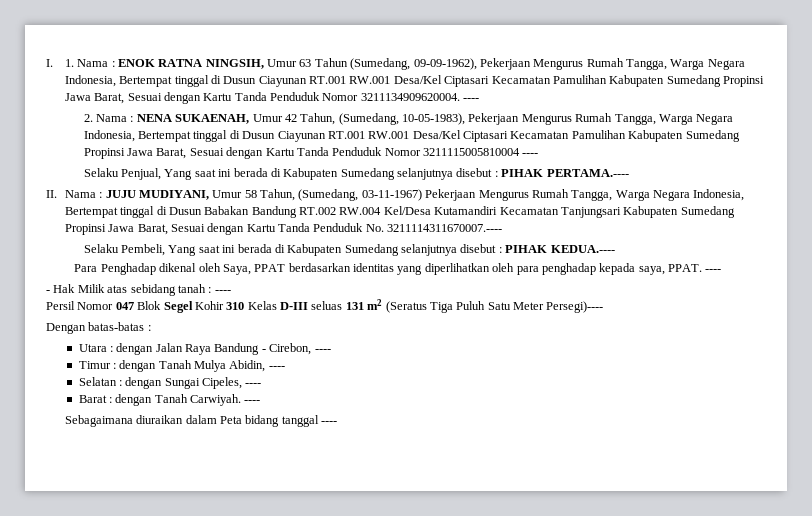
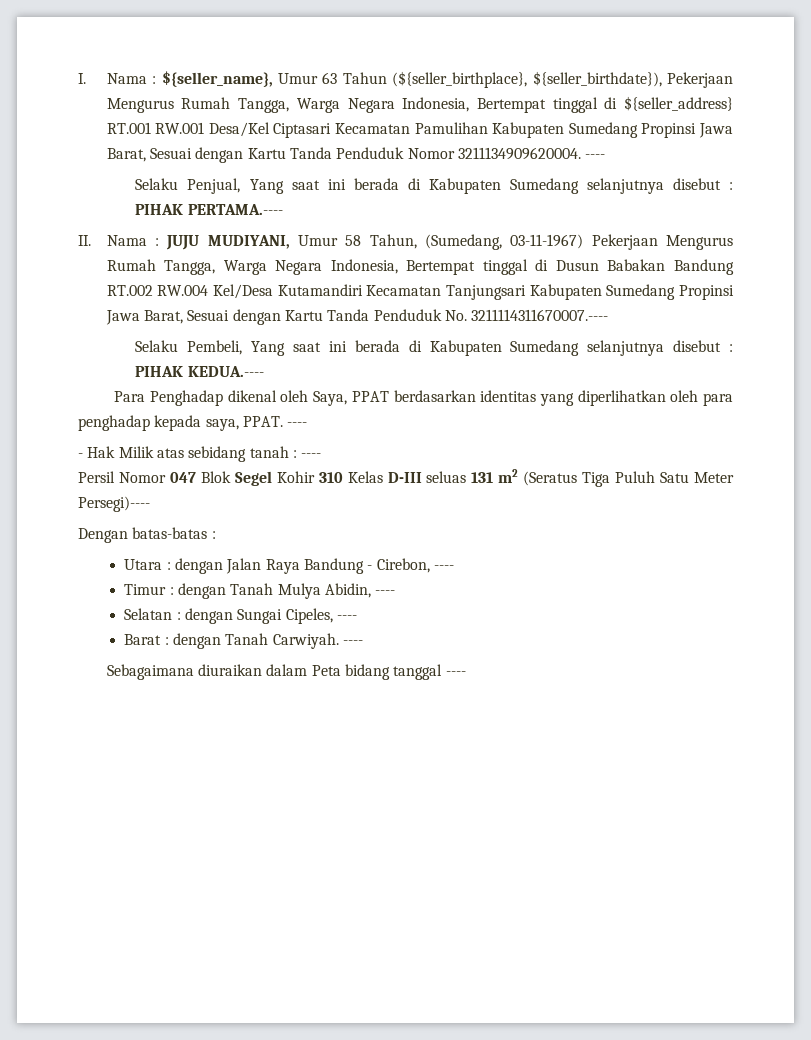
- I. 1. Nama : ENOK RATNA NINGSIH, Umur 63 Tahun (Sumedang, 09-09-1962), Pekerjaan Mengurus Rumah Tangga, Warga Negara Indonesia, Bertempat tinggal di Dusun Ciayunan RT.001 RW.001 Desa/Kel Ciptasari Kecamatan Pamulihan Kabupaten Sumedang Propinsi Jawa Barat, Sesuai dengan Kartu Tanda Penduduk Nomor 3211134909620004.
+ I. Nama : ${seller_name}, Umur 63 Tahun (${seller_birthplace}, ${seller_birthdate}), Pekerjaan Mengurus Rumah Tangga, Warga Negara Indonesia, Bertempat tinggal di ${seller_address} RT.001 RW.001 Desa/Kel Ciptasari Kecamatan Pamulihan Kabupaten Sumedang Propinsi Jawa Barat, Sesuai dengan Kartu Tanda Penduduk Nomor 3211134909620004.
- 2. Nama : NENA SUKAENAH, Umur 42 Tahun, (Sumedang, 10-05-1983), Pekerjaan Mengurus Rumah Tangga, Warga Negara Indonesia, Bertempat tinggal di Dusun Ciayunan RT.001 RW.001 Desa/Kel Ciptasari Kecamatan Pamulihan Kabupaten Sumedang Propinsi Jawa Barat, Sesuai dengan Kartu Tanda Penduduk Nomor 3211115005810004 ----

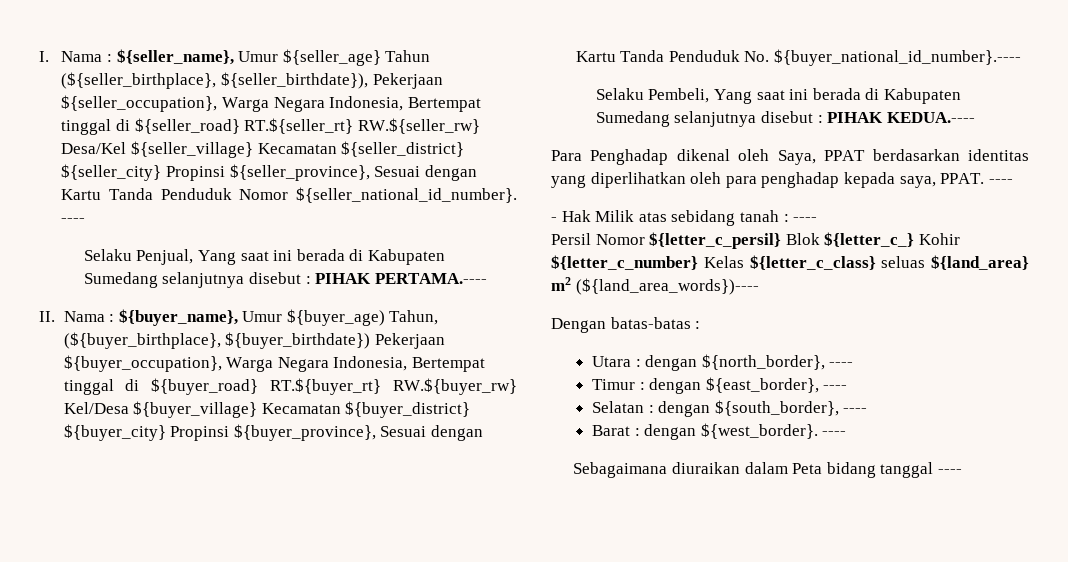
- I. Nama : ${seller_name}, Umur 63 Tahun (${seller_birthplace}, ${seller_birthdate}), Pekerjaan Mengurus Rumah Tangga, Warga Negara Indonesia, Bertempat tinggal di ${seller_address} RT.001 RW.001 Desa/Kel Ciptasari Kecamatan Pamulihan Kabupaten Sumedang Propinsi Jawa Barat, Sesuai dengan Kartu Tanda Penduduk Nomor 3211134909620004.
+ I. Nama : ${seller_name}, Umur ${seller_age} Tahun (${seller_birthplace}, ${seller_birthdate}), Pekerjaan ${seller_occupation}, Warga Negara Indonesia, Bertempat tinggal di ${seller_road} RT.${seller_rt} RW.${seller_rw} Desa/Kel ${seller_village} Kecamatan ${seller_district} ${seller_city} Propinsi ${seller_province}, Sesuai dengan Kartu Tanda Penduduk Nomor ${seller_national_id_number}.
- II. Nama : JUJU MUDIYANI, Umur 58 Tahun, (Sumedang, 03-11-1967) Pekerjaan Mengurus Rumah Tangga, Warga Negara Indonesia, Bertempat tinggal di Dusun Babakan Bandung RT.002 RW.004 Kel/Desa Kutamandiri Kecamatan Tanjungsari Kabupaten Sumedang Propinsi Jawa Barat, Sesuai dengan Kartu Tanda Penduduk No. 3211114311670007.----
+ II. Nama : ${buyer_name}, Umur ${buyer_age) Tahun, (${buyer_birthplace}, ${buyer_birthdate}) Pekerjaan ${buyer_occupation}, Warga Negara Indonesia, Bertempat tinggal di ${buyer_road} RT.${buyer_rt} RW.${buyer_rw} Kel/Desa ${buyer_village} Kecamatan ${buyer_district} ${buyer_city} Propinsi ${buyer_province}, Sesuai dengan Kartu Tanda Penduduk No. ${buyer_national_id_number}.----
- Persil Nomor 047 Blok Segel Kohir 310 Kelas D-III seluas 131 m2 (Seratus Tiga Puluh Satu Meter Persegi)----
+ Persil Nomor ${letter_c_persil} Blok ${letter_c_} Kohir ${letter_c_number} Kelas ${letter_c_class} seluas ${land_area} m2 (${land_area_words})----
- Utara : dengan Jalan Raya Bandung - Cirebon, ----
+ Utara : dengan ${north_border}, ----
- Timur : dengan Tanah Mulya Abidin, ----
+ Timur : dengan ${east_border}, ----
- Selatan : dengan Sungai Cipeles, ----
+ Selatan : dengan ${south_border}, ----
- Barat : dengan Tanah Carwiyah.
+ Barat : dengan ${west_border}.

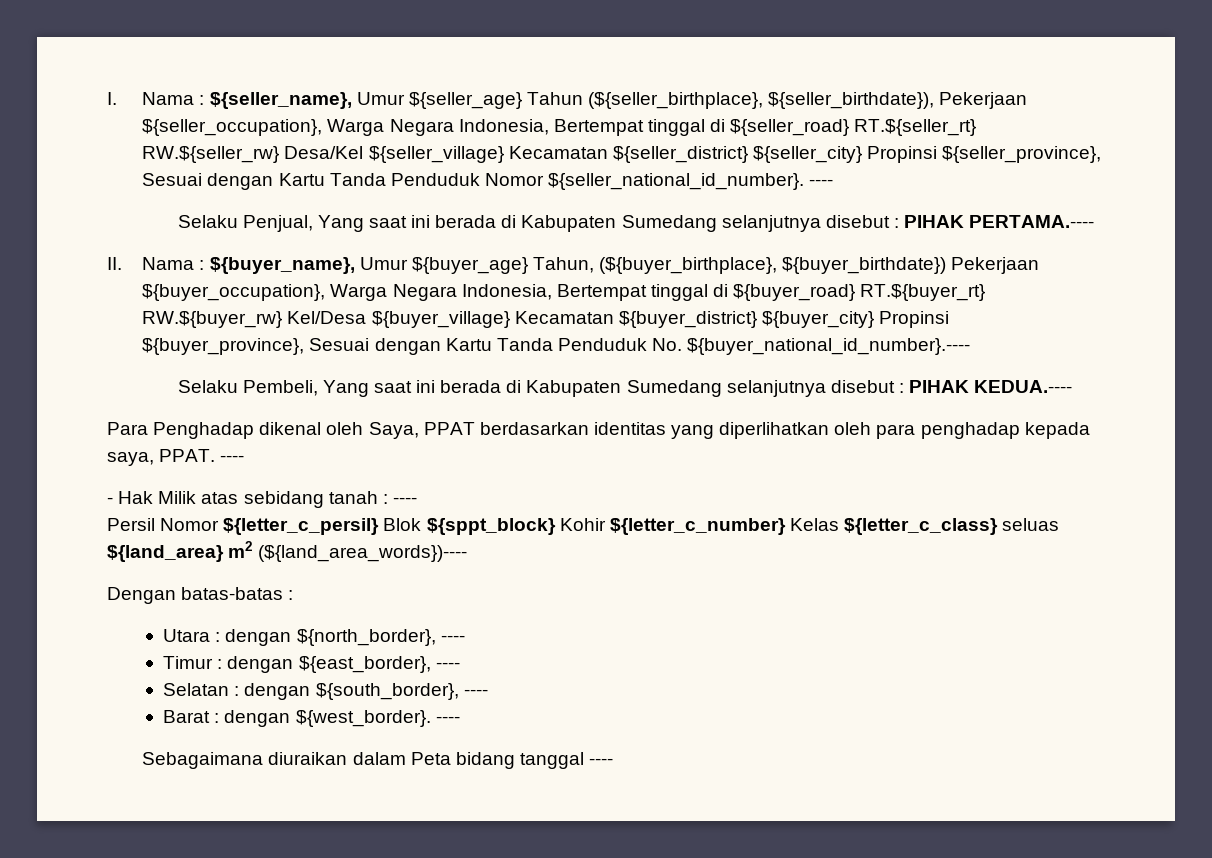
- II. Nama : ${buyer_name}, Umur ${buyer_age) Tahun, (${buyer_birthplace}, ${buyer_birthdate}) Pekerjaan ${buyer_occupation}, Warga Negara Indonesia, Bertempat tinggal di ${buyer_road} RT.${buyer_rt} RW.${buyer_rw} Kel/Desa ${buyer_village} Kecamatan ${buyer_district} ${buyer_city} Propinsi ${buyer_province}, Sesuai dengan Kartu Tanda Penduduk No. ${buyer_national_id_number}.----
+ II. Nama : ${buyer_name}, Umur ${buyer_age} Tahun, (${buyer_birthplace}, ${buyer_birthdate}) Pekerjaan ${buyer_occupation}, Warga Negara Indonesia, Bertempat tinggal di ${buyer_road} RT.${buyer_rt} RW.${buyer_rw} Kel/Desa ${buyer_village} Kecamatan ${buyer_district} ${buyer_city} Propinsi ${buyer_province}, Sesuai dengan Kartu Tanda Penduduk No. ${buyer_national_id_number}.----
- Persil Nomor ${letter_c_persil} Blok ${letter_c_} Kohir ${letter_c_number} Kelas ${letter_c_class} seluas ${land_area} m2 (${land_area_words})----
+ Persil Nomor ${letter_c_persil} Blok ${sppt_block} Kohir ${letter_c_number} Kelas ${letter_c_class} seluas ${land_area} m2 (${land_area_words})----

